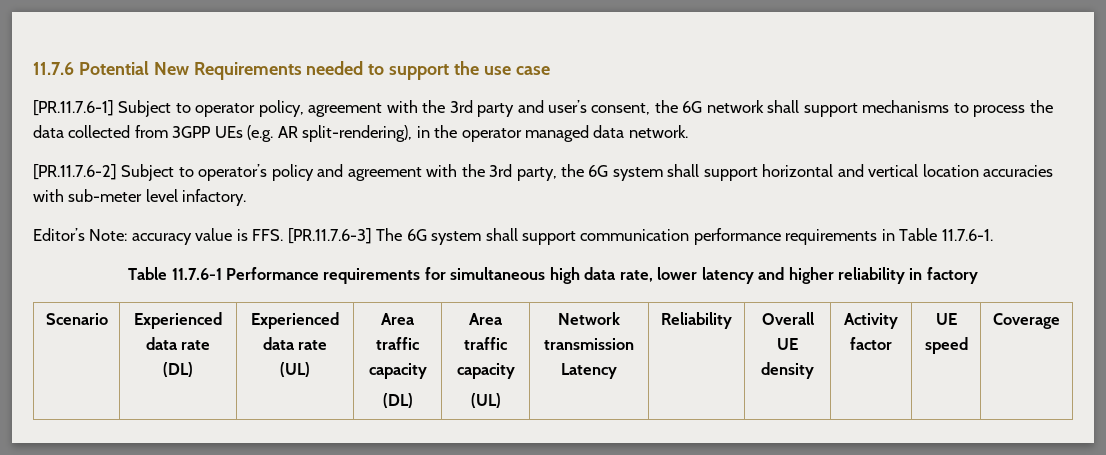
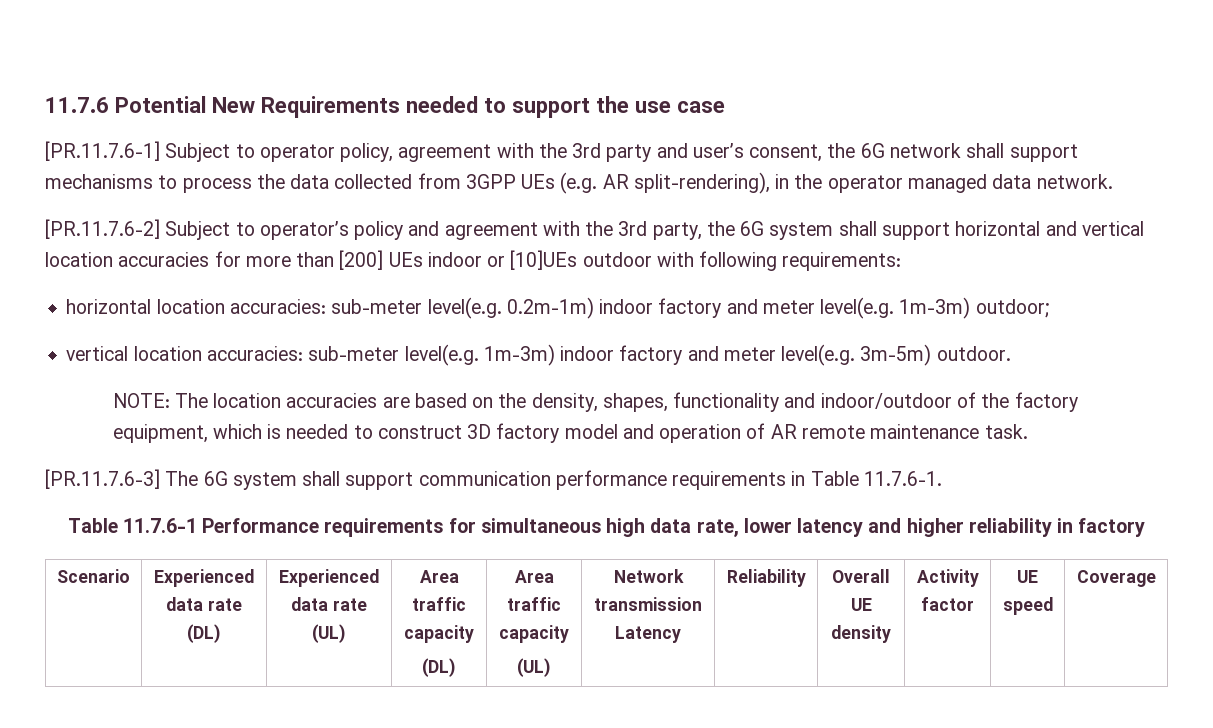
- [PR.11.7.6-2] Subject to operator’s policy and agreement with the 3rd party, the 6G system shall support horizontal and vertical location accuracies with sub-meter level infactory.
- Editor’s Note: accuracy value is FFS. [PR.11.7.6-3] The 6G system shall support communication performance requirements in Table 11.7.6-1.
+ [PR.11.7.6-2] Subject to operator’s policy and agreement with the 3rd party, the 6G system shall support horizontal and vertical location accuracies for more than [200] UEs indoor or [10]UEs outdoor with following requirements:
+ horizontal location accuracies: sub-meter level(e.g. 0.2m-1m) indoor factory and meter level(e.g. 1m-3m) outdoor;
+ vertical location accuracies: sub-meter level(e.g. 1m-3m) indoor factory and meter level(e.g. 3m-5m) outdoor.
+ NOTE: The location accuracies are based on the density, shapes, functionality and indoor/outdoor of the factory equipment, which is needed to construct 3D factory model and operation of AR remote maintenance task.
+ [PR.11.7.6-3] The 6G system shall support communication performance requirements in Table 11.7.6-1.

